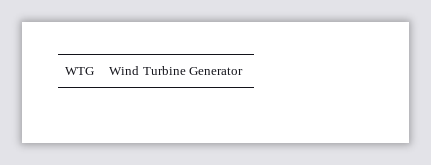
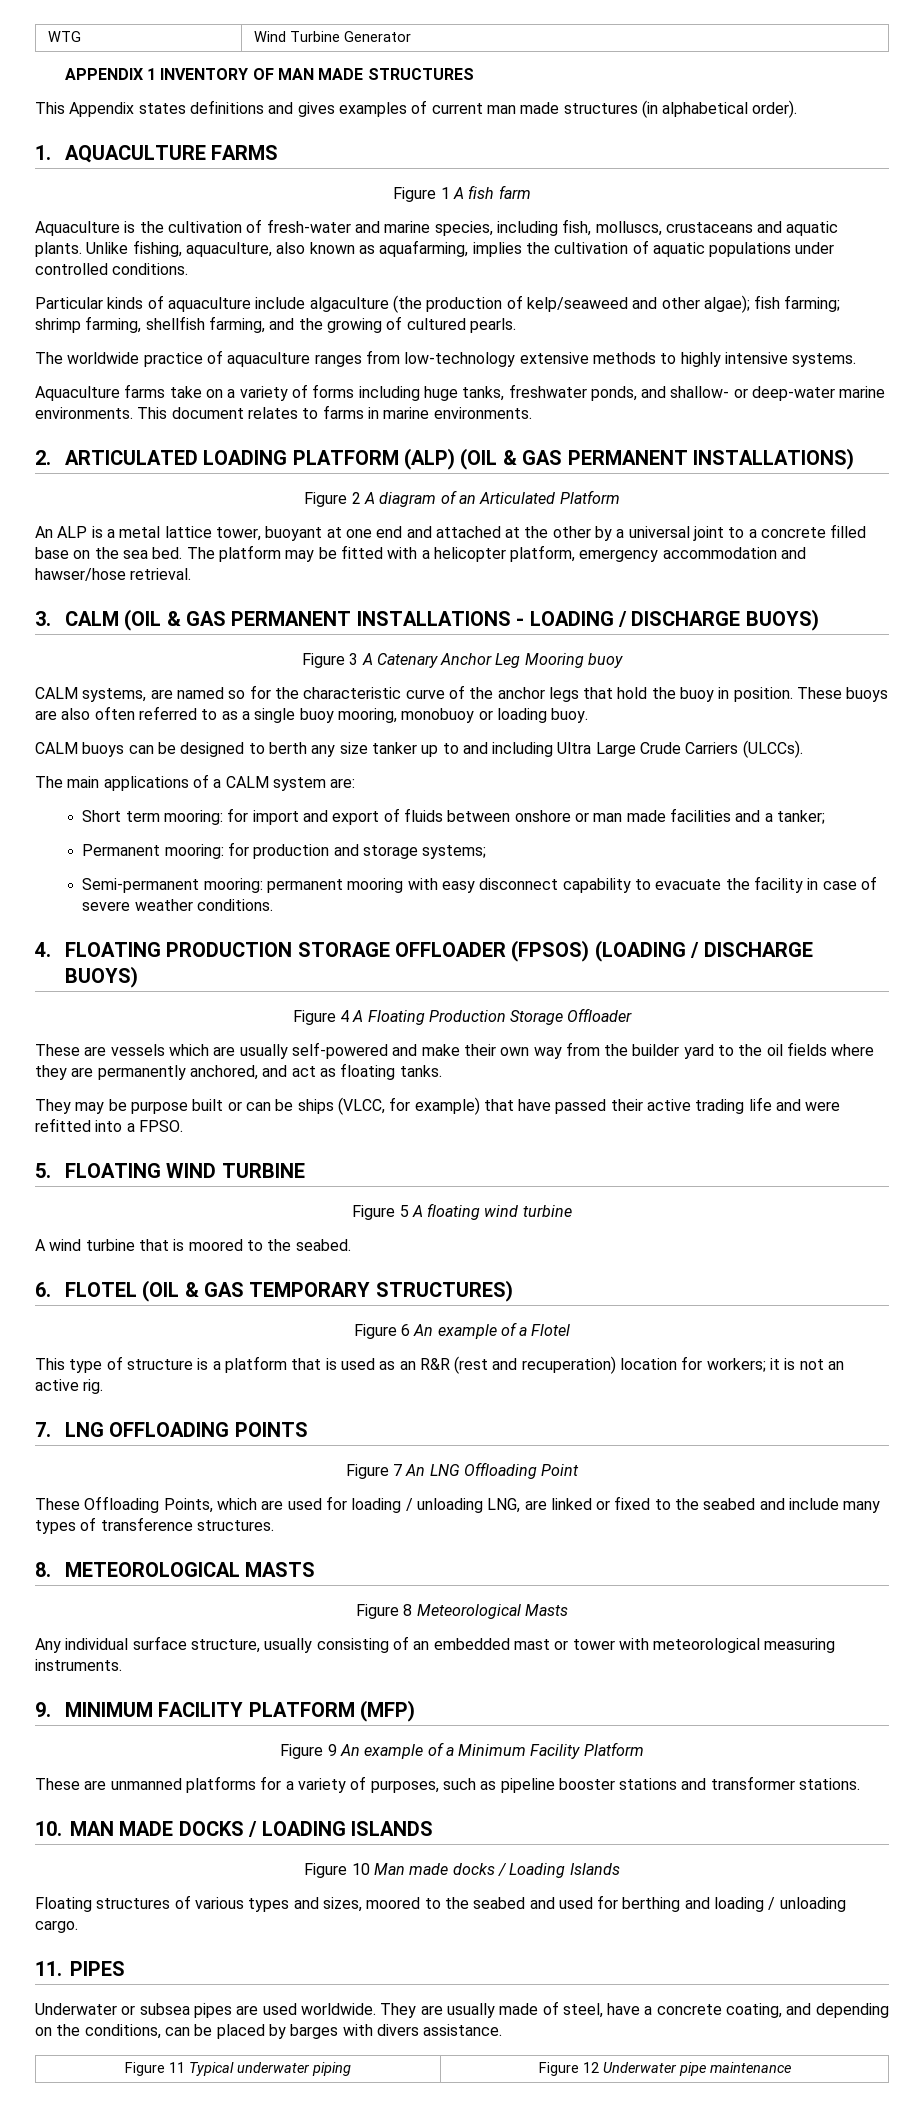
+ APPENDIX 1 INVENTORY OF MAN MADE STRUCTURES
+ This Appendix states definitions and gives examples of current man made structures (in alphabetical order).
+ 1. AQUACULTURE FARMS
+ Figure 1 A fish farm
+ Aquaculture is the cultivation of fresh-water and marine species, including fish, molluscs, crustaceans and aquatic plants. Unlike fishing, aquaculture, also known as aquafarming, implies the cultivation of aquatic populations under controlled conditions.
+ Particular kinds of aquaculture include algaculture (the production of kelp/seaweed and other algae); fish farming; shrimp farming, shellfish farming, and the growing of cultured pearls.
+ The worldwide practice of aquaculture ranges from low-technology extensive methods to highly intensive systems.
+ Aquaculture farms take on a variety of forms including huge tanks, freshwater ponds, and shallow- or deep-water marine environments. This document relates to farms in marine environments.
+ 2. ARTICULATED LOADING PLATFORM (ALP) (OIL & GAS PERMANENT INSTALLATIONS)
+ Figure 2 A diagram of an Articulated Platform
+ An ALP is a metal lattice tower, buoyant at one end and attached at the other by a universal joint to a concrete filled base on the sea bed. The platform may be fitted with a helicopter platform, emergency accommodation and hawser/hose retrieval.
+ 3. CALM (OIL & GAS PERMANENT INSTALLATIONS - LOADING / DISCHARGE BUOYS)
+ Figure 3 A Catenary Anchor Leg Mooring buoy
+ CALM systems, are named so for the characteristic curve of the anchor legs that hold the buoy in position. These buoys are also often referred to as a single buoy mooring, monobuoy or loading buoy.
+ CALM buoys can be designed to berth any size tanker up to and including Ultra Large Crude Carriers (ULCCs).
+ The main applications of a CALM system are:
+ Short term mooring: for import and export of fluids between onshore or man made facilities and a tanker;
+ Permanent mooring: for production and storage systems;
+ Semi-permanent mooring: permanent mooring with easy disconnect capability to evacuate the facility in case of severe weather conditions.
+ 4. FLOATING PRODUCTION STORAGE OFFLOADER (FPSOS) (LOADING / DISCHARGE BUOYS)
+ Figure 4 A Floating Production Storage Offloader
+ These are vessels which are usually self-powered and make their own way from the builder yard to the oil fields where they are permanently anchored, and act as floating tanks.
+ They may be purpose built or can be ships (VLCC, for example) that have passed their active trading life and were refitted into a FPSO.
+ 5. FLOATING WIND TURBINE
+ Figure 5 A floating wind turbine
+ A wind turbine that is moored to the seabed.
+ 6. FLOTEL (OIL & GAS TEMPORARY STRUCTURES)
+ Figure 6 An example of a Flotel
+ This type of structure is a platform that is used as an R&R (rest and recuperation) location for workers; it is not an active rig.
+ 7. LNG OFFLOADING POINTS
+ Figure 7 An LNG Offloading Point
+ These Offloading Points, which are used for loading / unloading LNG, are linked or fixed to the seabed and include many types of transference structures.
+ 8. METEOROLOGICAL MASTS
+ Figure 8 Meteorological Masts
+ Any individual surface structure, usually consisting of an embedded mast or tower with meteorological measuring instruments.
+ 9. MINIMUM FACILITY PLATFORM (MFP)
+ Figure 9 An example of a Minimum Facility Platform
+ These are unmanned platforms for a variety of purposes, such as pipeline booster stations and transformer stations.
+ 10. MAN MADE DOCKS / LOADING ISLANDS
+ Figure 10 Man made docks / Loading Islands
+ Floating structures of various types and sizes, moored to the seabed and used for berthing and loading / unloading cargo.
+ 11. PIPES
+ Underwater or subsea pipes are used worldwide. They are usually made of steel, have a concrete coating, and depending on the conditions, can be placed by barges with divers assistance.
+ Figure 11 Typical underwater piping | Figure 12 Underwater pipe maintenance

